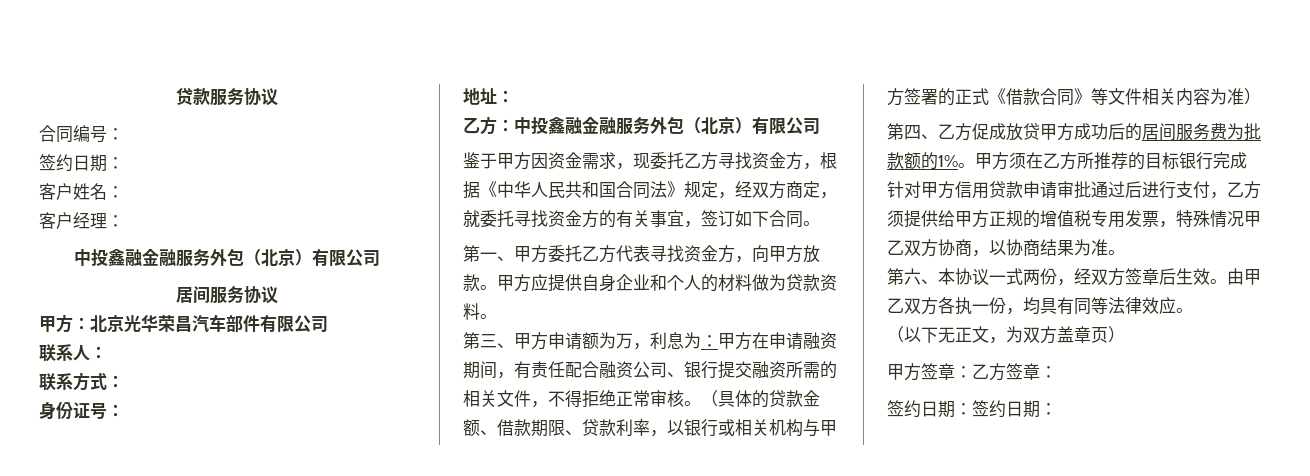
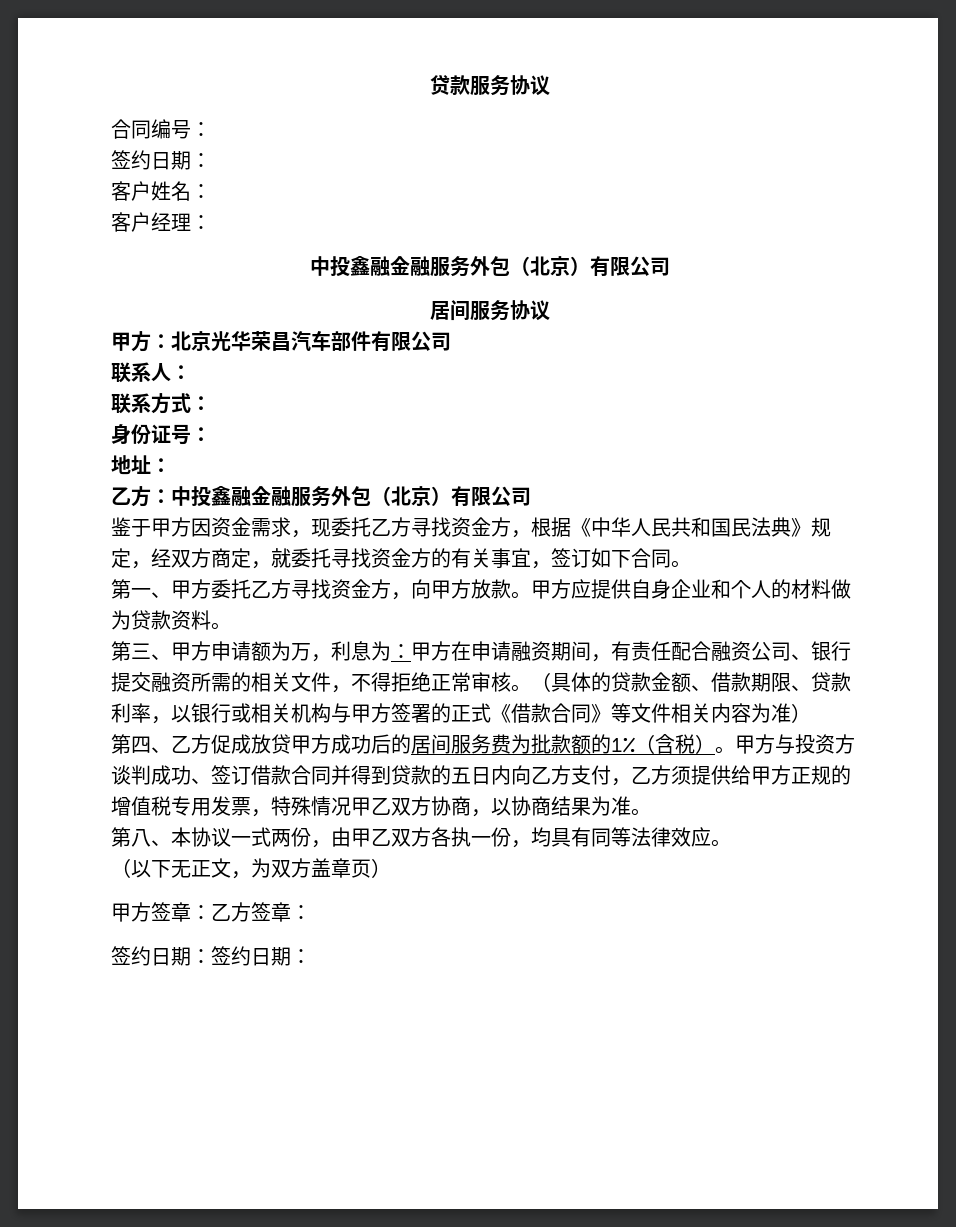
- 鉴于甲方因资金需求，现委托乙方寻找资金方，根据《中华人民共和国合同法》规定，经双方商定，就委托寻找资金方的有关事宜，签订如下合同。
+ 鉴于甲方因资金需求，现委托乙方寻找资金方，根据《中华人民共和国民法典》规定，经双方商定，就委托寻找资金方的有关事宜，签订如下合同。
- 第一、甲方委托乙方代表寻找资金方，向甲方放款。
+ 第一、甲方委托乙方寻找资金方，向甲方放款。
- 第四、乙方促成放贷甲方成功后的居间服务费为批款额的1%。甲方须在乙方所推荐的目标银行完成针对甲方信用贷款申请审批通过后进行支付，乙方须提供给甲方正规的增值税专用发票，特殊情况甲乙双方协商，以协商结果为准。
+ 第四、乙方促成放贷甲方成功后的居间服务费为批款额的1%（含税）。甲方与投资方谈判成功、签订借款合同并得到贷款的五日内向乙方支付，乙方须提供给甲方正规的增值税专用发票，特殊情况甲乙双方协商，以协商结果为准。
- 第六、本协议一式两份，经双方签章后生效。由甲乙双方各执一份，均具有同等法律效应。
+ 第八、本协议一式两份，由甲乙双方各执一份，均具有同等法律效应。

